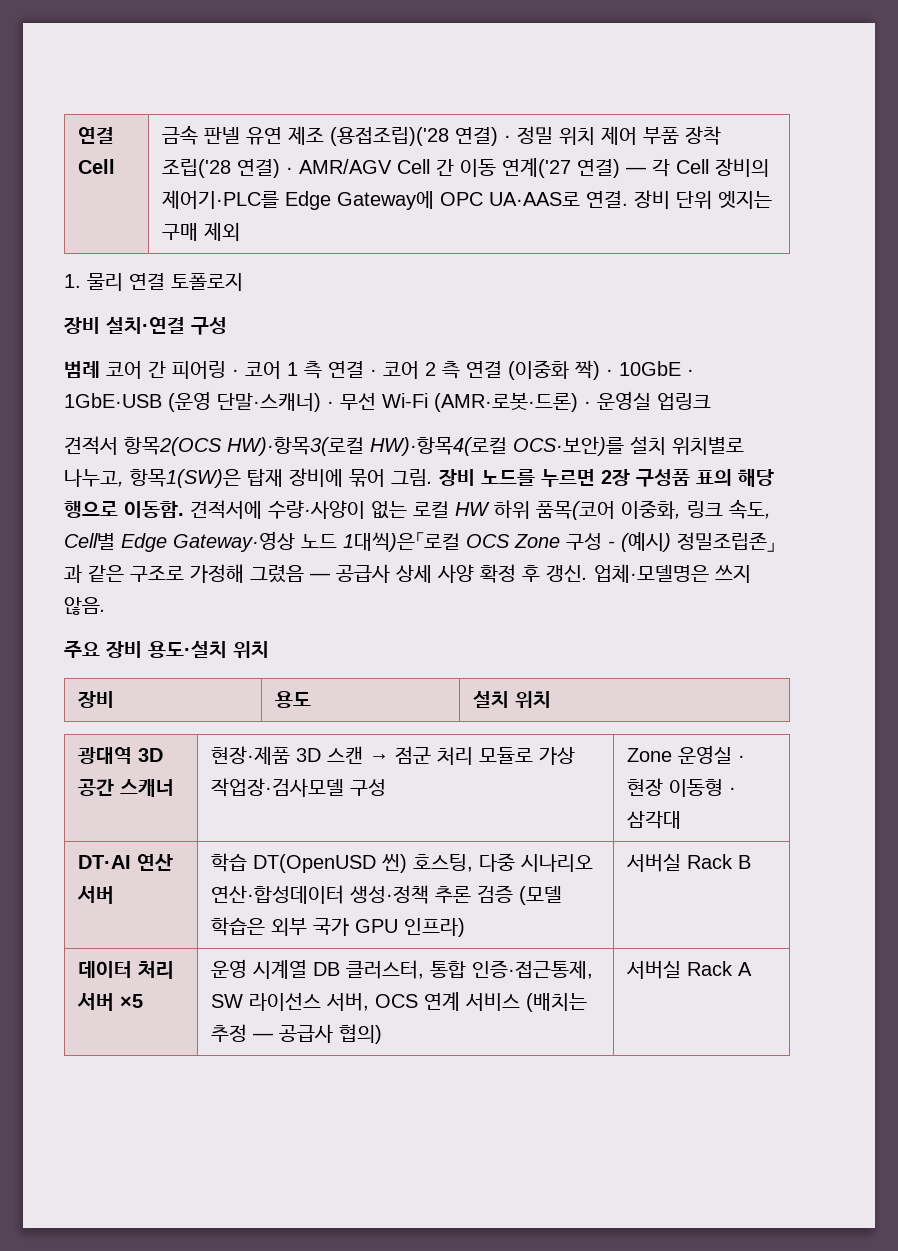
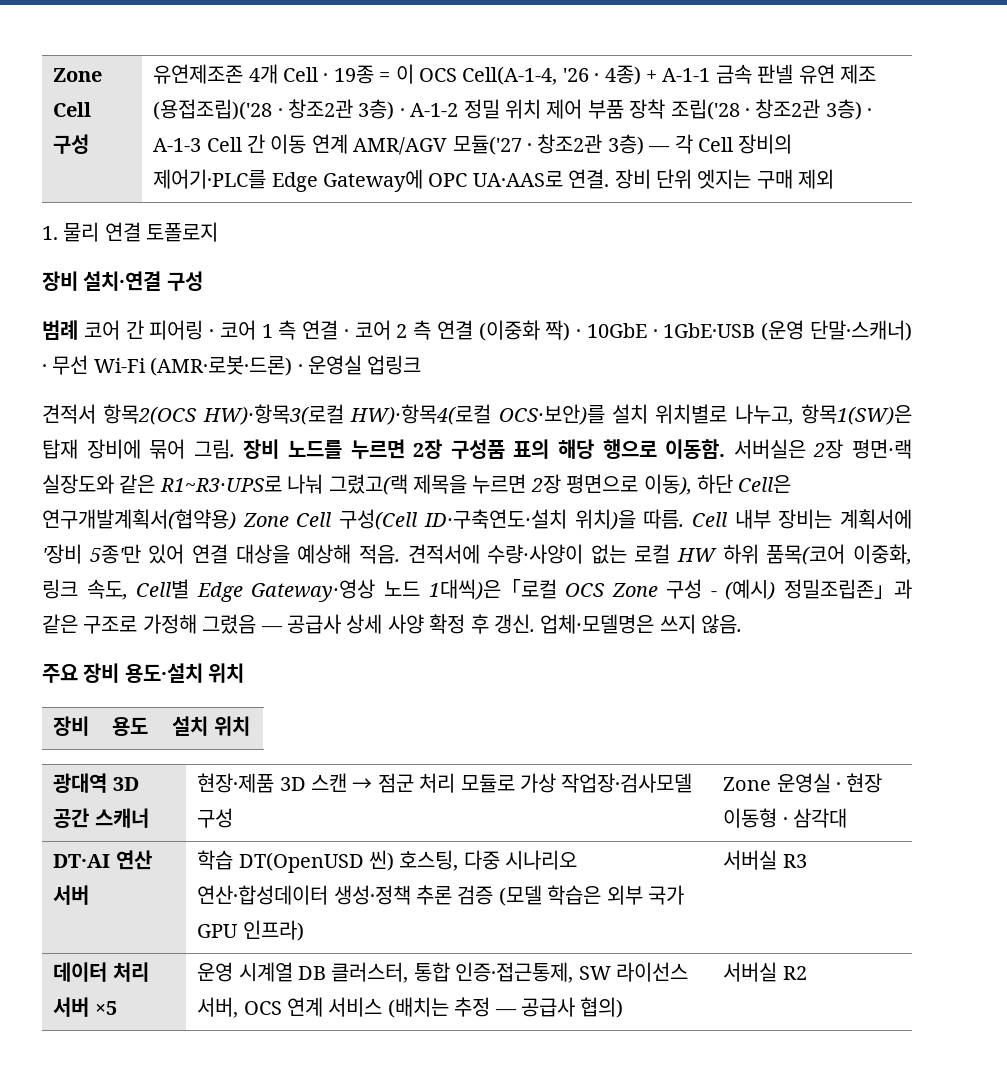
- 연결 Cell | 금속 판넬 유연 제조 (용접조립)('28 연결) · 정밀 위치 제어 부품 장착 조립('28 연결) · AMR/AGV Cell 간 이동 연계('27 연결) — 각 Cell 장비의 제어기·PLC를 Edge Gateway에 OPC UA·AAS로 연결.
+ Zone Cell 구성 | 유연제조존 4개 Cell · 19종 = 이 OCS Cell(A-1-4, '26 · 4종) + A-1-1 금속 판넬 유연 제조 (용접조립)('28 · 창조2관 3층) · A-1-2 정밀 위치 제어 부품 장착 조립('28 · 창조2관 3층) · A-1-3 Cell 간 이동 연계 AMR/AGV 모듈('27 · 창조2관 3층) — 각 Cell 장비의 제어기·PLC를 Edge Gateway에 OPC UA·AAS로 연결.
+ 서버실은 2장 평면·랙 실장도와 같은 R1~R3·UPS로 나눠 그렸고(랙 제목을 누르면 2장 평면으로 이동), 하단 Cell은 연구개발계획서(협약용) Zone Cell 구성(Cell ID·구축연도·설치 위치)을 따름. Cell 내부 장비는 계획서에 '장비 5종'만 있어 연결 대상을 예상해 적음.
- DT·AI 연산 서버 | 학습 DT(OpenUSD 씬) 호스팅, 다중 시나리오 연산·합성데이터 생성·정책 추론 검증 (모델 학습은 외부 국가 GPU 인프라) | 서버실 Rack B
+ DT·AI 연산 서버 | 학습 DT(OpenUSD 씬) 호스팅, 다중 시나리오 연산·합성데이터 생성·정책 추론 검증 (모델 학습은 외부 국가 GPU 인프라) | 서버실 R3
- 데이터 처리 서버 ×5 | 운영 시계열 DB 클러스터, 통합 인증·접근통제, SW 라이선스 서버, OCS 연계 서비스 (배치는 추정 — 공급사 협의) | 서버실 Rack A
+ 데이터 처리 서버 ×5 | 운영 시계열 DB 클러스터, 통합 인증·접근통제, SW 라이선스 서버, OCS 연계 서비스 (배치는 추정 — 공급사 협의) | 서버실 R2

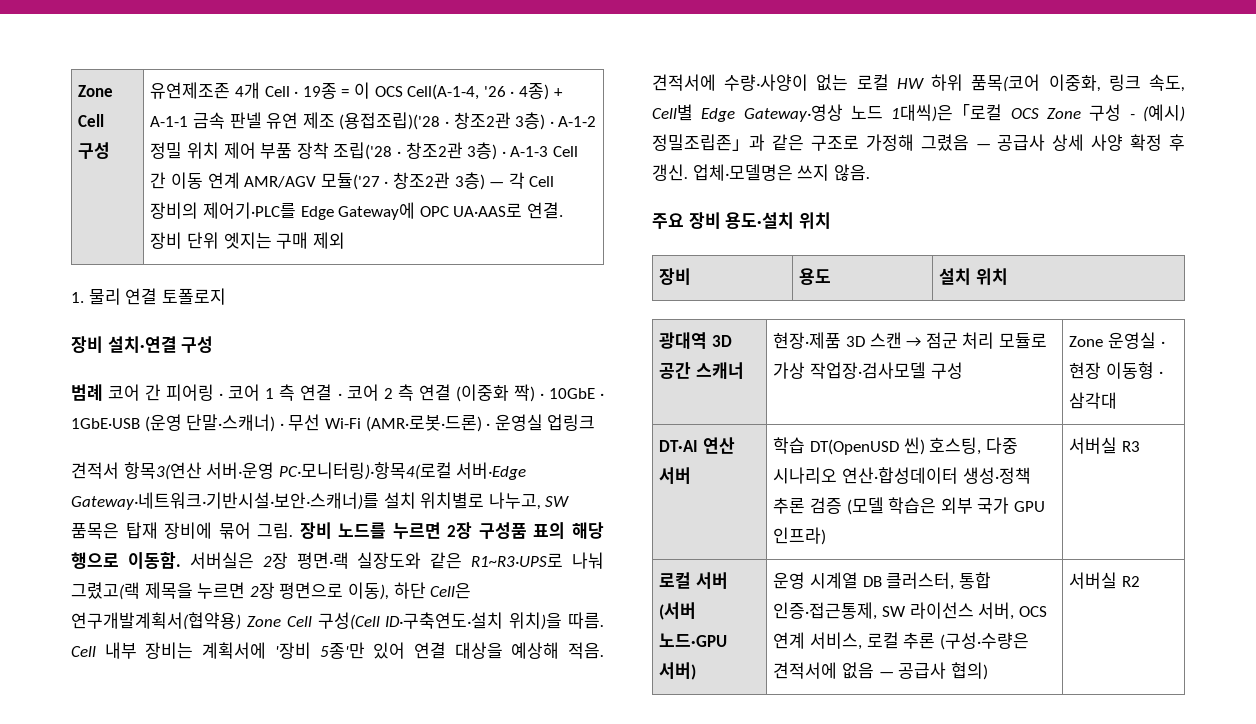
- 견적서 항목2(OCS HW)·항목3(로컬 HW)·항목4(로컬 OCS·보안)를 설치 위치별로 나누고, 항목1(SW)은 탑재 장비에 묶어 그림.
+ 견적서 항목3(연산 서버·운영 PC·모니터링)·항목4(로컬 서버·Edge Gateway·네트워크·기반시설·보안·스캐너)를 설치 위치별로 나누고, SW 품목은 탑재 장비에 묶어 그림.
- 데이터 처리 서버 ×5 | 운영 시계열 DB 클러스터, 통합 인증·접근통제, SW 라이선스 서버, OCS 연계 서비스 (배치는 추정 — 공급사 협의) | 서버실 R2
+ 로컬 서버 (서버 노드·GPU 서버) | 운영 시계열 DB 클러스터, 통합 인증·접근통제, SW 라이선스 서버, OCS 연계 서비스, 로컬 추론 (구성·수량은 견적서에 없음 — 공급사 협의) | 서버실 R2

